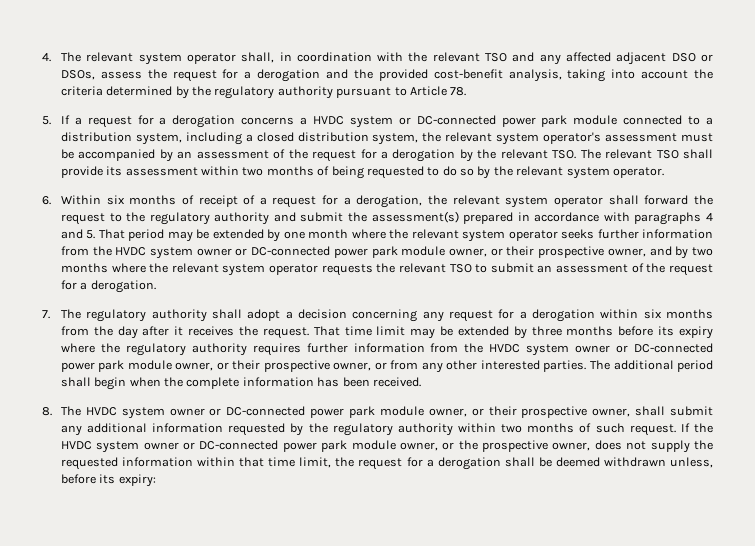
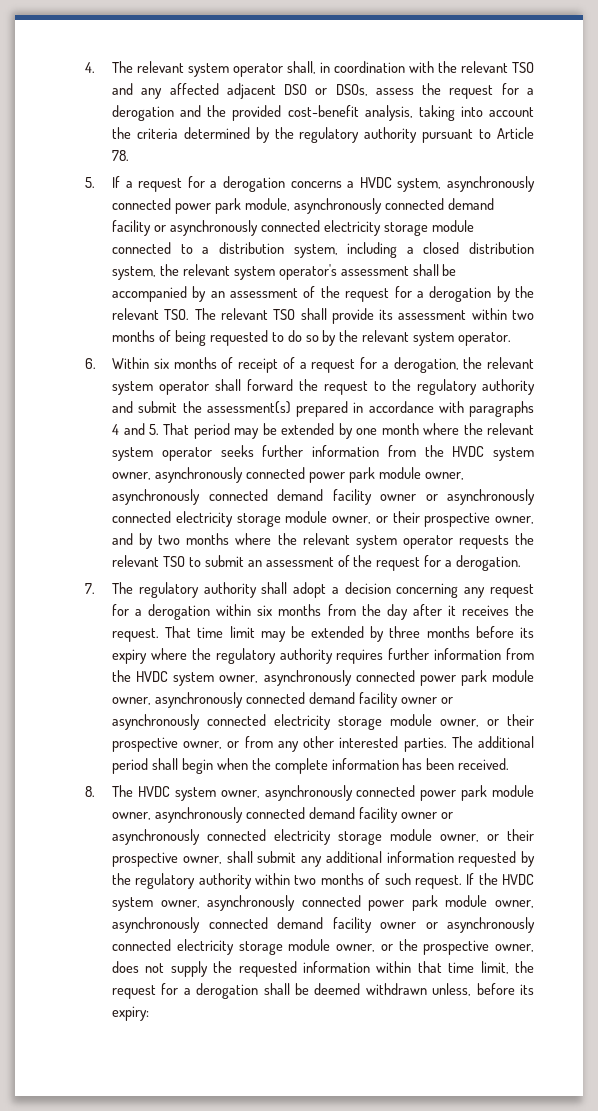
- 5. If a request for a derogation concerns a HVDC system or DC-connected power park module connected to a distribution system, including a closed distribution system, the relevant system operator's assessment must be accompanied by an assessment of the request for a derogation by the relevant TSO. The relevant TSO shall provide its assessment within two months of being requested to do so by the relevant system operator.
+ 5. If a request for a derogation concerns a HVDC system, asynchronously connected power park module, asynchronously connected demand facility or asynchronously connected electricity storage module connected to a distribution system, including a closed distribution system, the relevant system operator's assessment shall be accompanied by an assessment of the request for a derogation by the relevant TSO. The relevant TSO shall provide its assessment within two months of being requested to do so by the relevant system operator.
- 6. Within six months of receipt of a request for a derogation, the relevant system operator shall forward the request to the regulatory authority and submit the assessment(s) prepared in accordance with paragraphs 4 and 5. That period may be extended by one month where the relevant system operator seeks further information from the HVDC system owner or DC-connected power park module owner, or their prospective owner, and by two months where the relevant system operator requests the relevant TSO to submit an assessment of the request for a derogation.
+ 6. Within six months of receipt of a request for a derogation, the relevant system operator shall forward the request to the regulatory authority and submit the assessment(s) prepared in accordance with paragraphs 4 and 5. That period may be extended by one month where the relevant system operator seeks further information from the HVDC system owner, asynchronously connected power park module owner, asynchronously connected demand facility owner or asynchronously connected electricity storage module owner, or their prospective owner, and by two months where the relevant system operator requests the relevant TSO to submit an assessment of the request for a derogation.
- That time limit may be extended by three months before its expiry where the regulatory authority requires further information from the HVDC system owner or DC-connected power park module owner, or their prospective owner, or from any other interested parties.
+ That time limit may be extended by three months before its expiry where the regulatory authority requires further information from the HVDC system owner, asynchronously connected power park module owner, asynchronously connected demand facility owner or asynchronously connected electricity storage module owner, or their prospective owner, or from any other interested parties.
- 8. The HVDC system owner or DC-connected power park module owner, or their prospective owner, shall submit any additional information requested by the regulatory authority within two months of such request.
+ 8. The HVDC system owner, asynchronously connected power park module owner, asynchronously connected demand facility owner or asynchronously connected electricity storage module owner, or their prospective owner, shall submit any additional information requested by the regulatory authority within two months of such request.
- If the HVDC system owner or DC-connected power park module owner, or the prospective owner, does not supply the requested information within that time limit, the request for a derogation shall be deemed withdrawn unless, before its expiry:
+ If the HVDC system owner, asynchronously connected power park module owner, asynchronously connected demand facility owner or asynchronously connected electricity storage module owner, or the prospective owner, does not supply the requested information within that time limit, the request for a derogation shall be deemed withdrawn unless, before its expiry:

